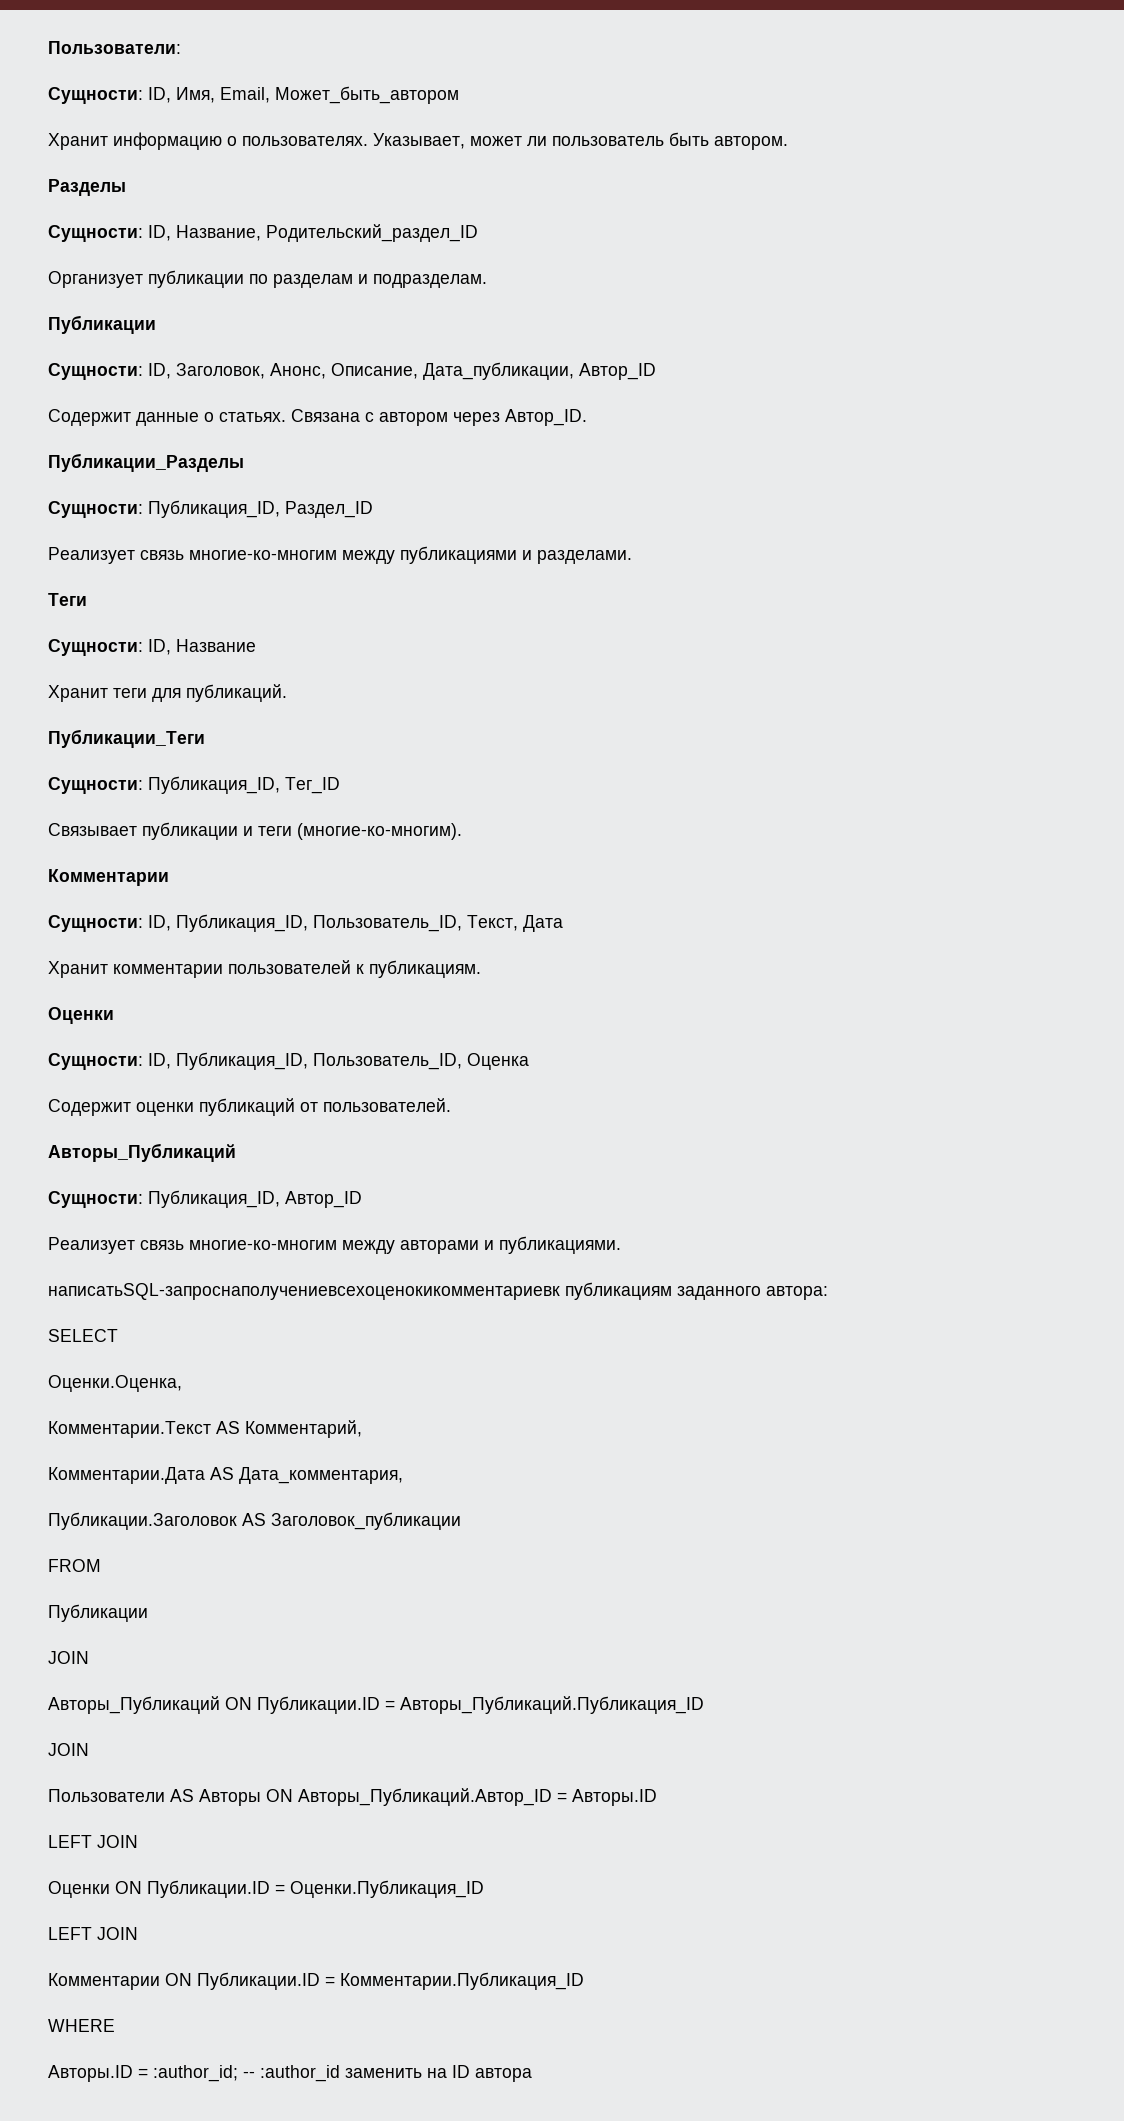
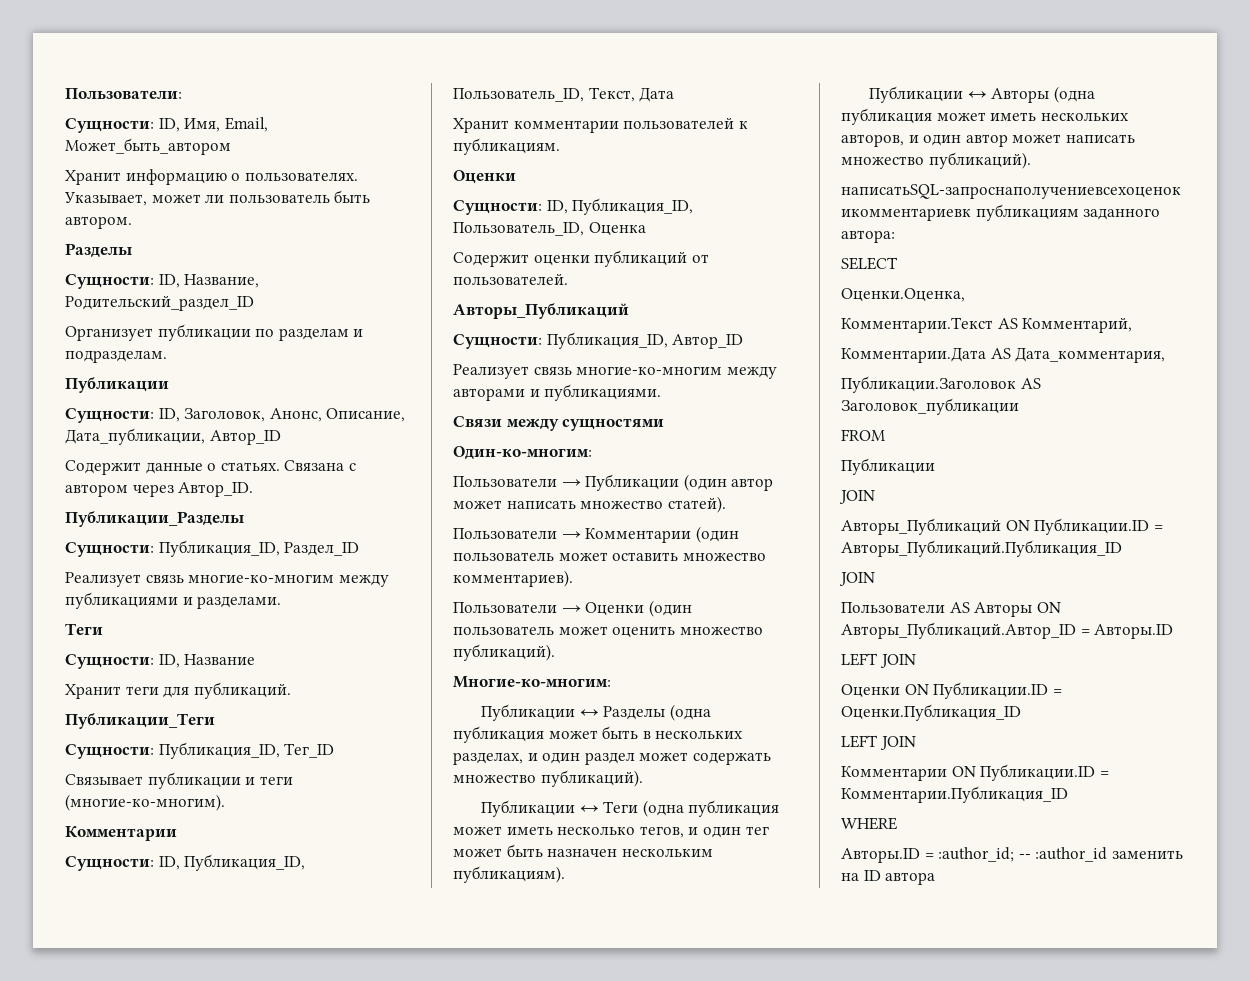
+ Связи между сущностями
+ Один-ко-многим:
+ Пользователи → Публикации (один автор может написать множество статей).
+ Пользователи → Комментарии (один пользователь может оставить множество комментариев).
+ Пользователи → Оценки (один пользователь может оценить множество публикаций).
+ Многие-ко-многим:
+ Публикации ↔ Разделы (одна публикация может быть в нескольких разделах, и один раздел может содержать множество публикаций).
+ Публикации ↔ Теги (одна публикация может иметь несколько тегов, и один тег может быть назначен нескольким публикациям).
+ Публикации ↔ Авторы (одна публикация может иметь нескольких авторов, и один автор может написать множество публикаций).

